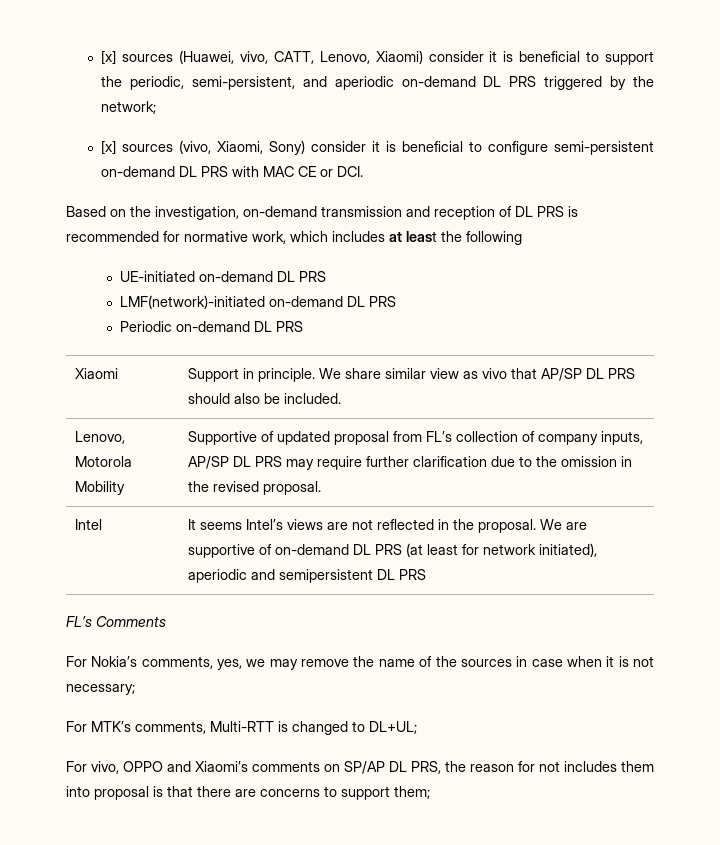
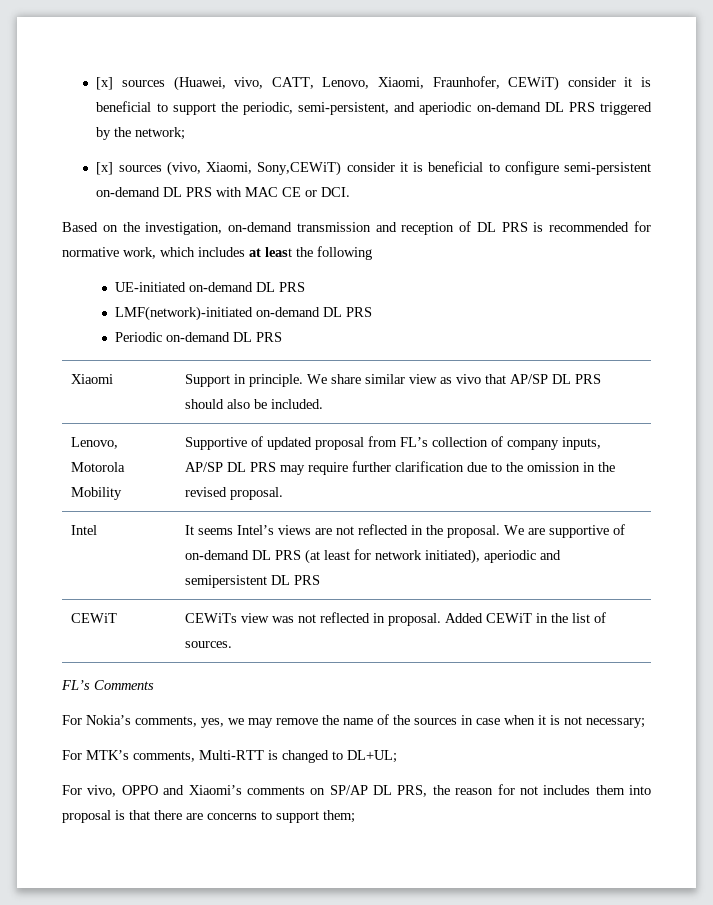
- [x] sources (Huawei, vivo, CATT, Lenovo, Xiaomi) consider it is beneficial to support the periodic, semi-persistent, and aperiodic on-demand DL PRS triggered by the network;
+ [x] sources (Huawei, vivo, CATT, Lenovo, Xiaomi, Fraunhofer, CEWiT) consider it is beneficial to support the periodic, semi-persistent, and aperiodic on-demand DL PRS triggered by the network;
- [x] sources (vivo, Xiaomi, Sony) consider it is beneficial to configure semi-persistent on-demand DL PRS with MAC CE or DCI.
+ [x] sources (vivo, Xiaomi, Sony,CEWiT) consider it is beneficial to configure semi-persistent on-demand DL PRS with MAC CE or DCI.
+ CEWiT | CEWiTs view was not reflected in proposal. Added CEWiT in the list of sources.

